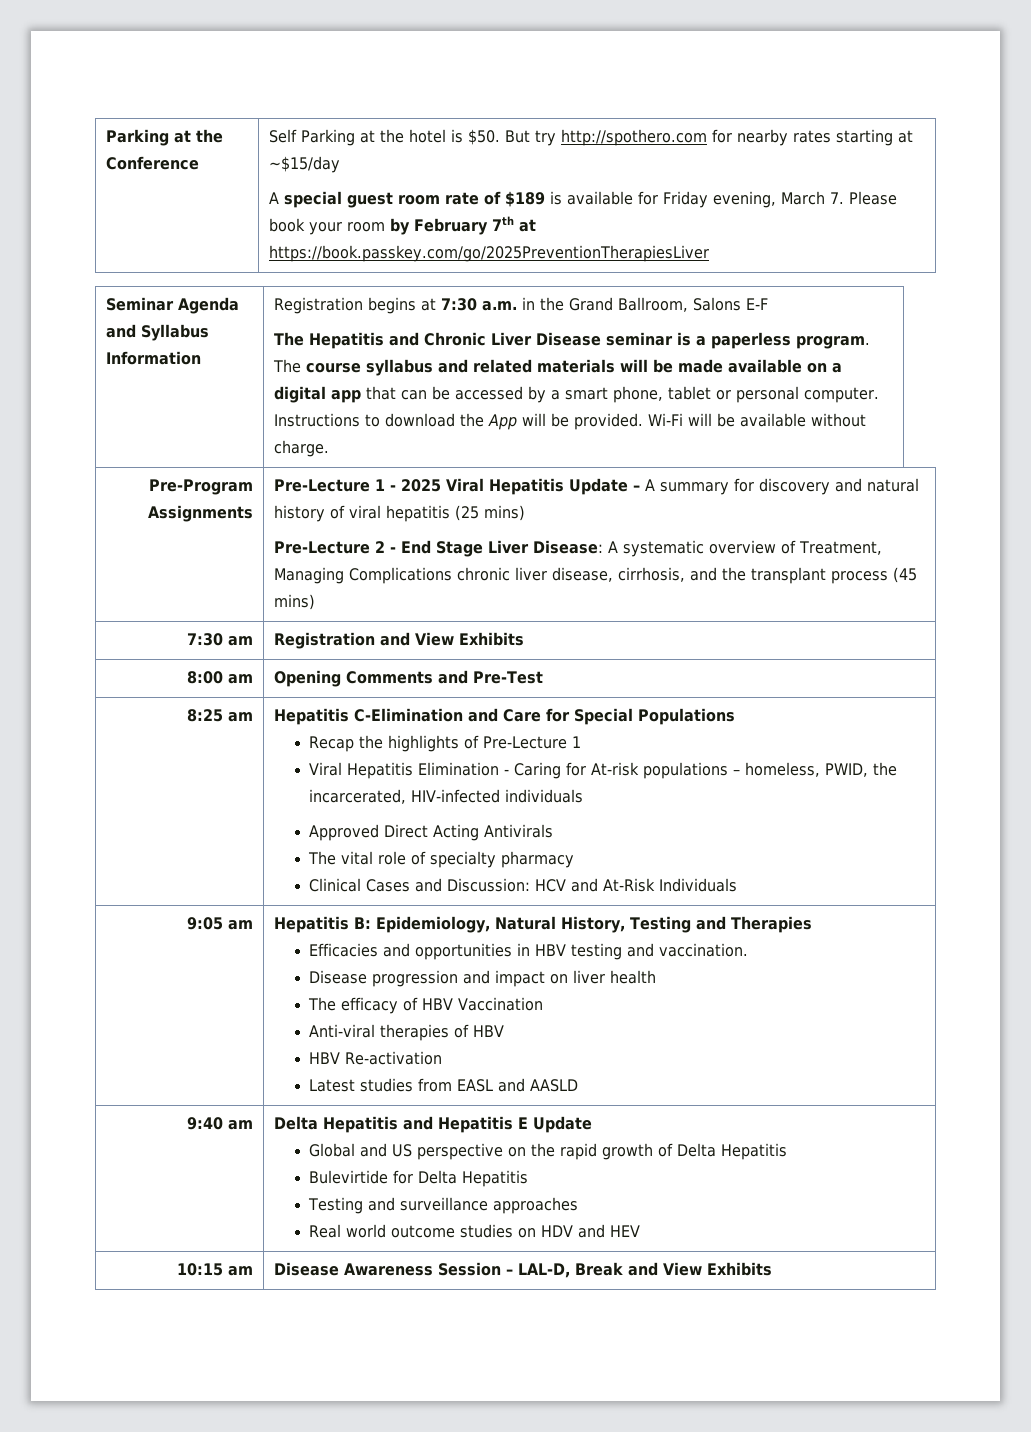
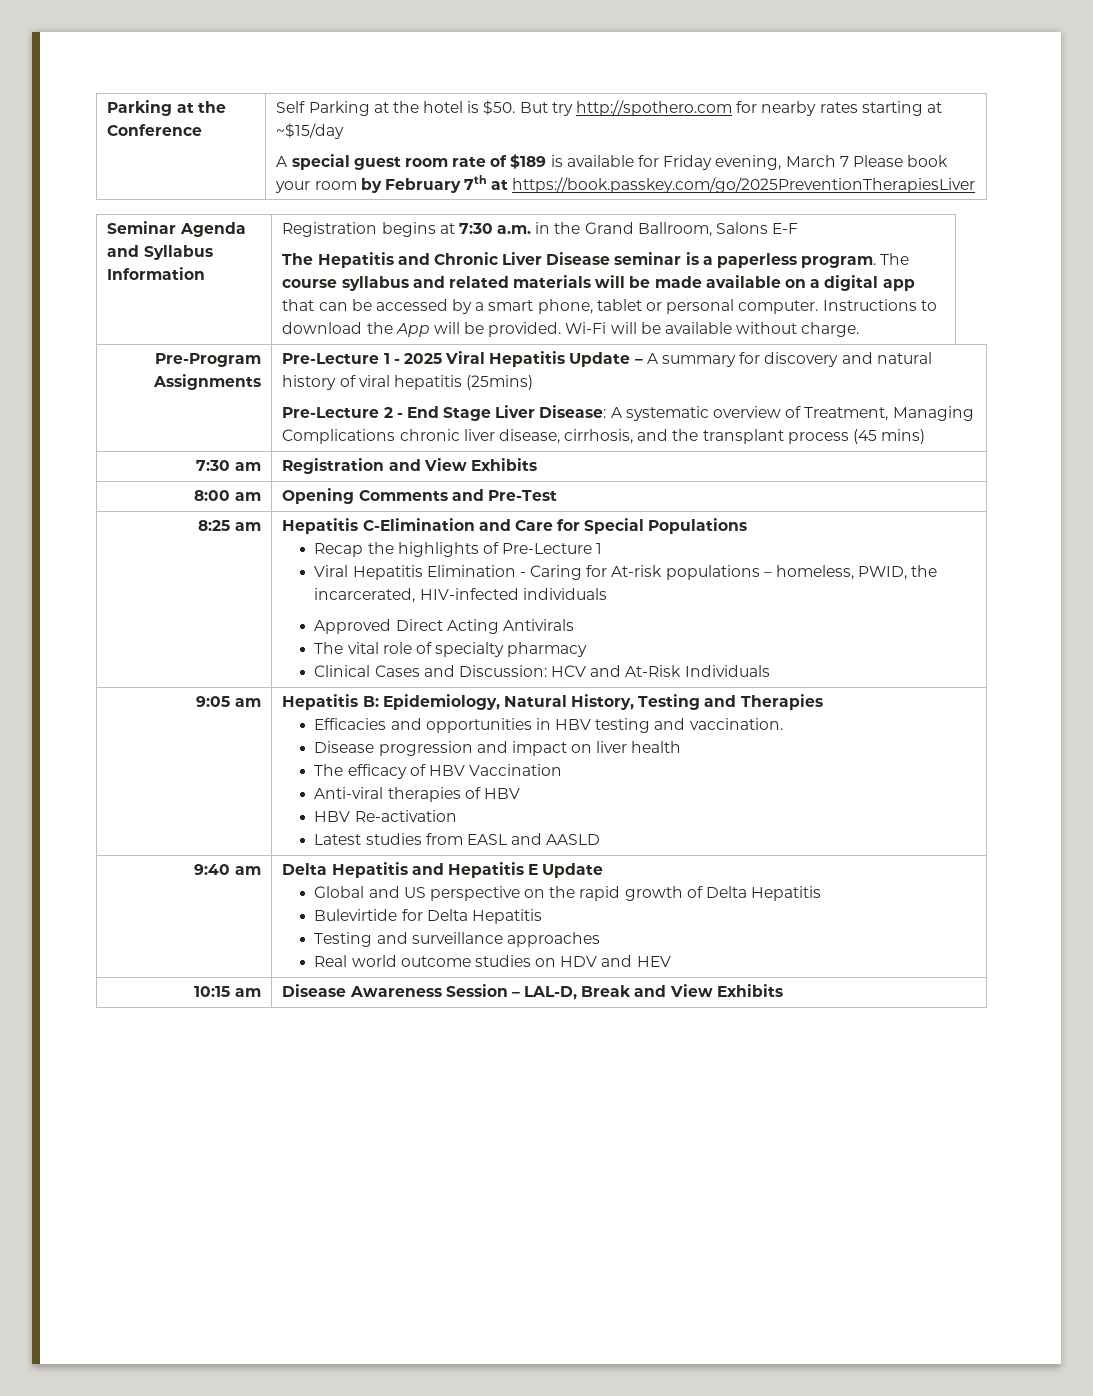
- A special guest room rate of $189 is available for Friday evening, March 7. Please book your room by February 7th at https://book.passkey.com/go/2025PreventionTherapiesLiver
+ A special guest room rate of $189 is available for Friday evening, March 7 Please book your room by February 7th at https://book.passkey.com/go/2025PreventionTherapiesLiver
- Pre-Lecture 1 - 2025 Viral Hepatitis Update – A summary for discovery and natural history of viral hepatitis (25 mins)
+ Pre-Lecture 1 - 2025 Viral Hepatitis Update – A summary for discovery and natural history of viral hepatitis (25mins)

